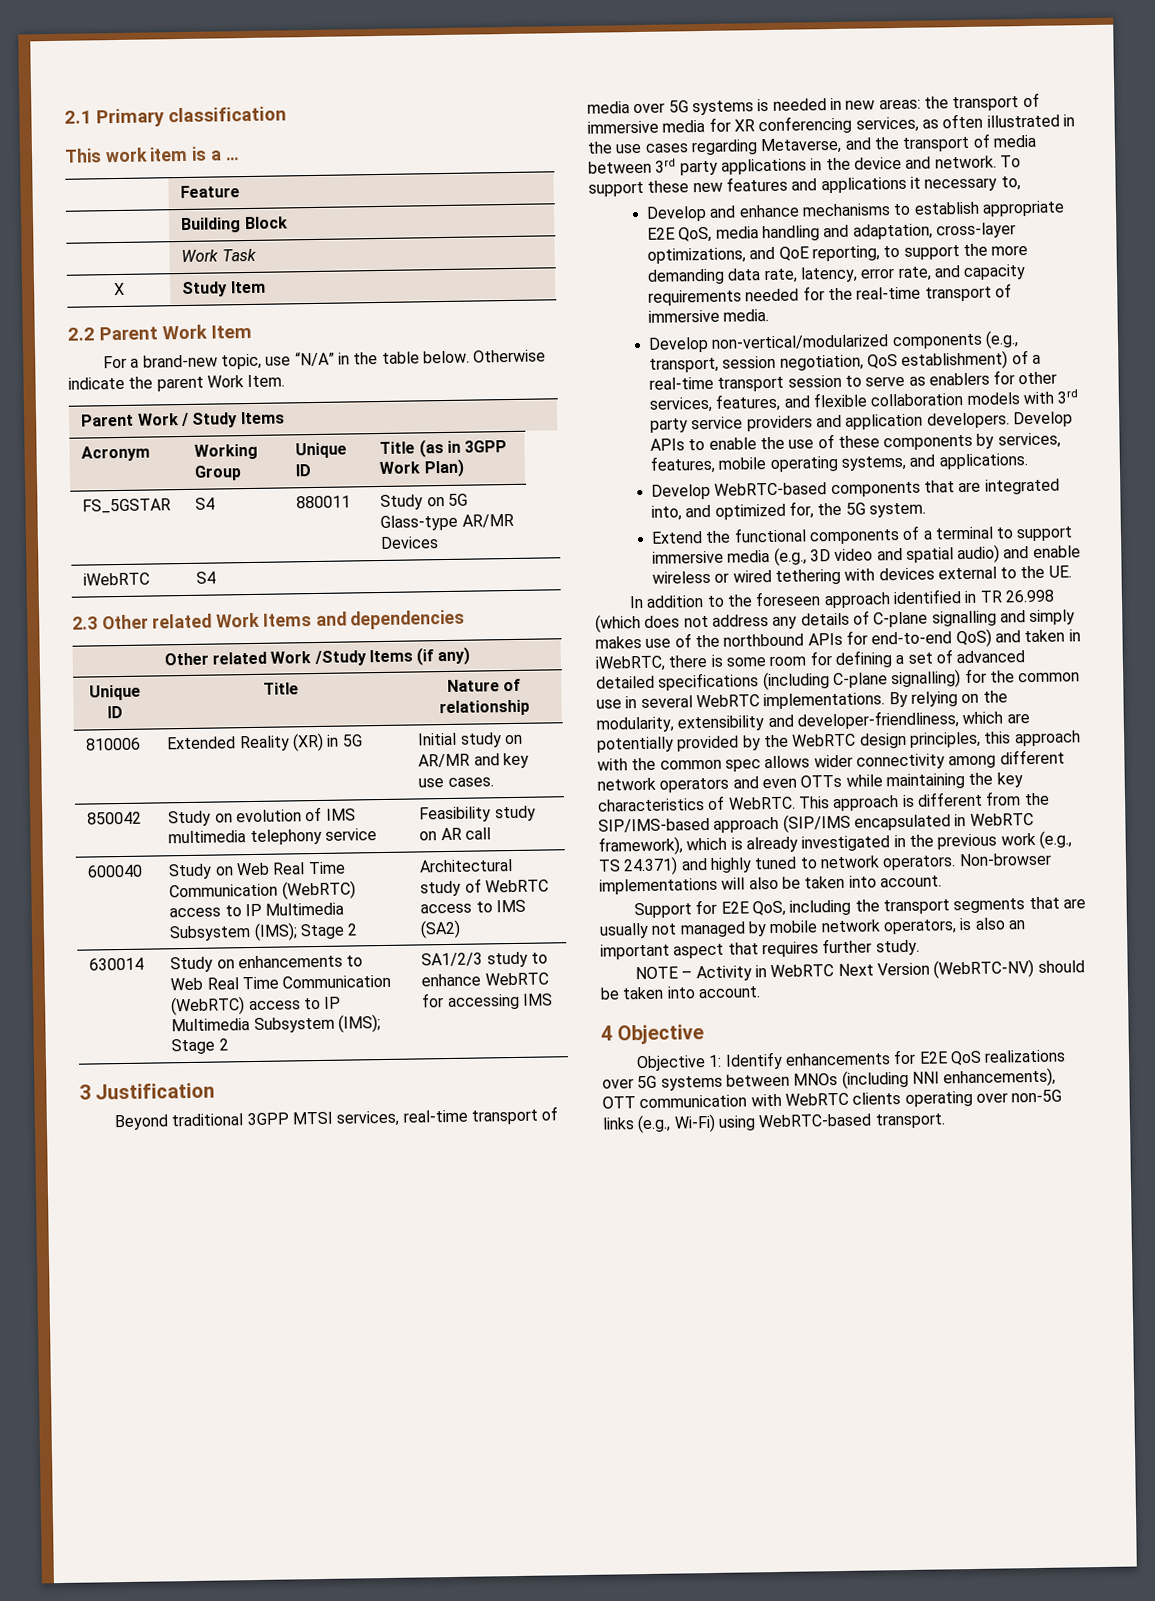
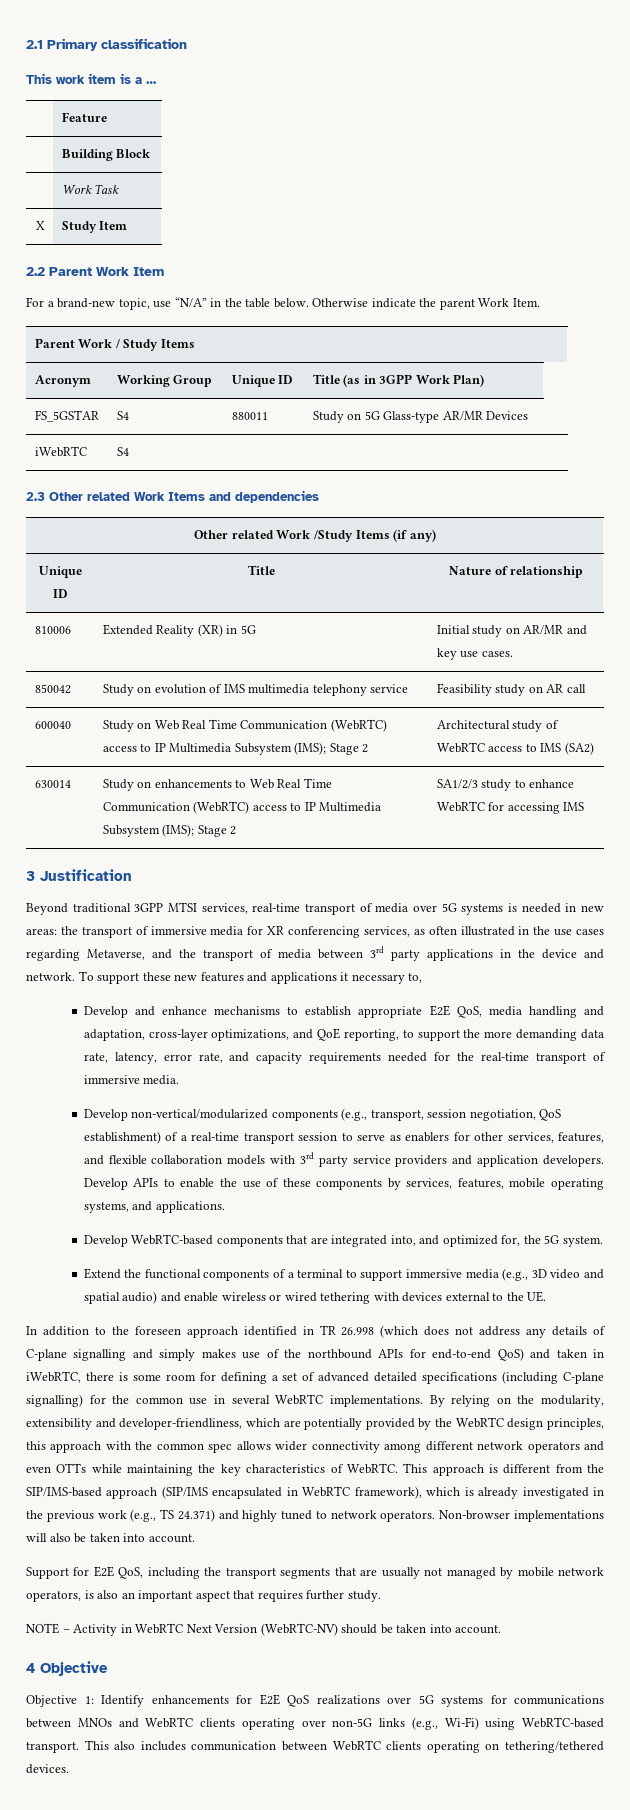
- Objective 1: Identify enhancements for E2E QoS realizations over 5G systems between MNOs (including NNI enhancements), OTT communication with WebRTC clients operating over non-5G links (e.g., Wi-Fi) using WebRTC-based transport.
+ Objective 1: Identify enhancements for E2E QoS realizations over 5G systems for communications between MNOs and WebRTC clients operating over non-5G links (e.g., Wi-Fi) using WebRTC-based transport.
+ This also includes communication between WebRTC clients operating on tethering/tethered devices.

